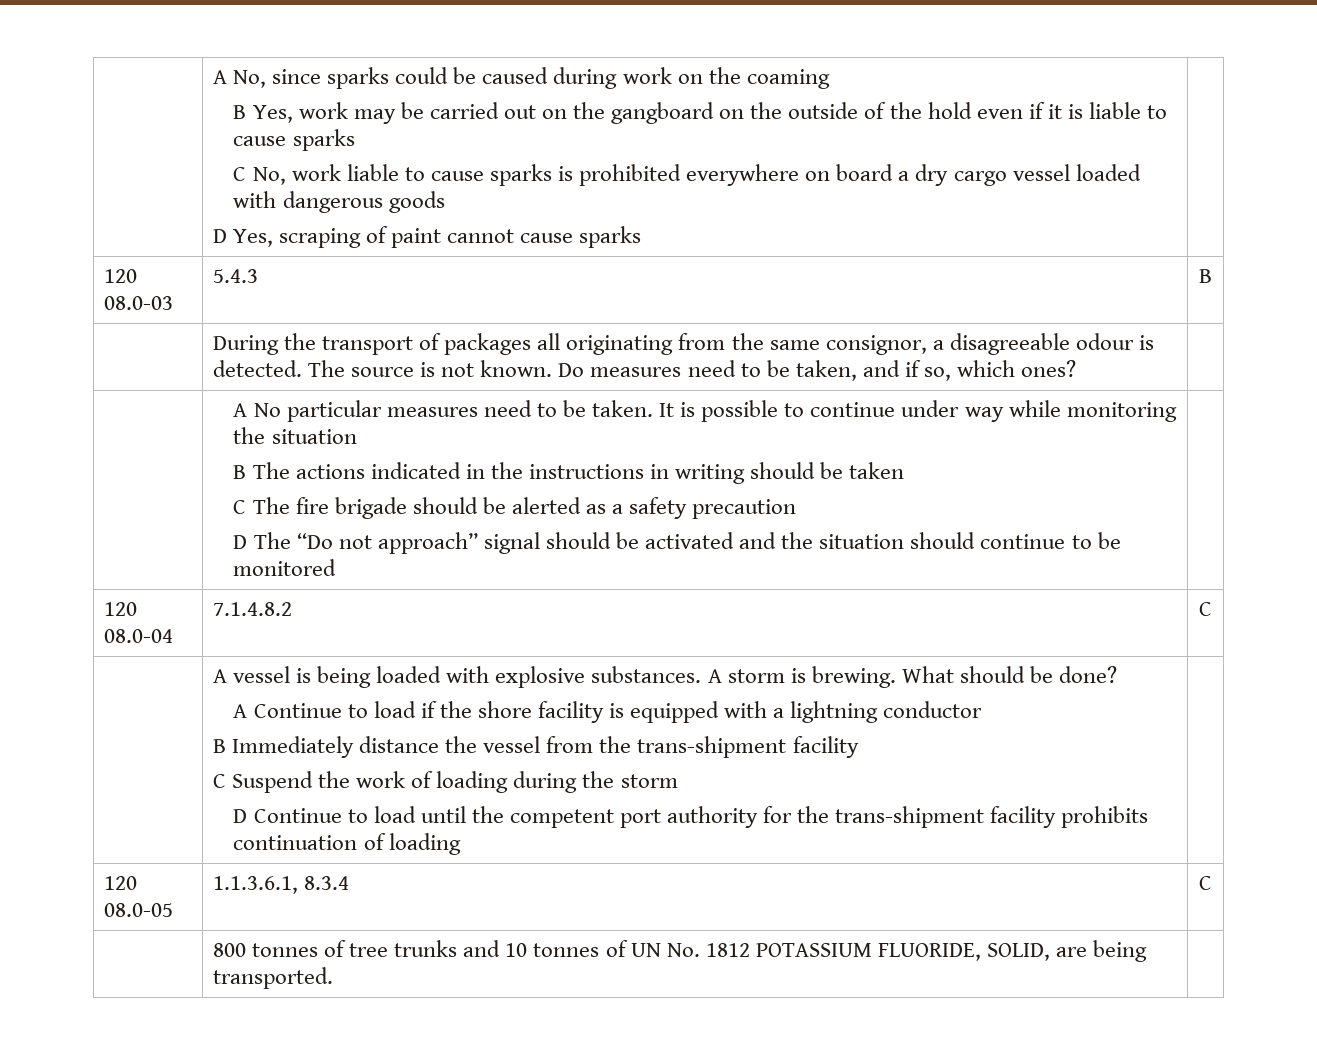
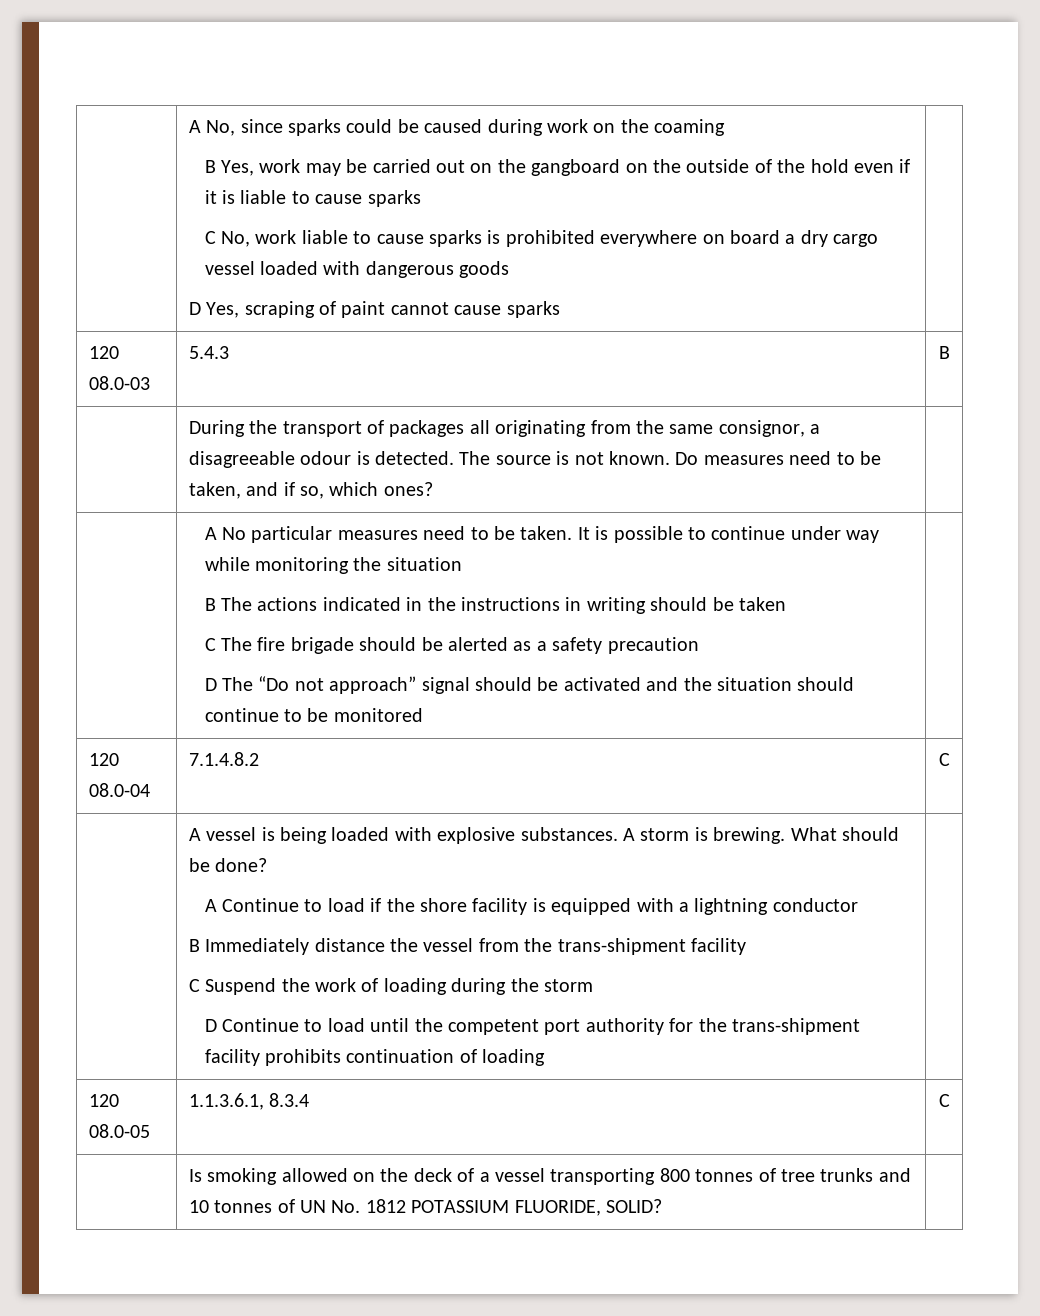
- | 800 tonnes of tree trunks and 10 tonnes of UN No. 1812 POTASSIUM FLUORIDE, SOLID, are being transported. |
+ | Is smoking allowed on the deck of a vessel transporting 800 tonnes of tree trunks and 10 tonnes of UN No. 1812 POTASSIUM FLUORIDE, SOLID? |

